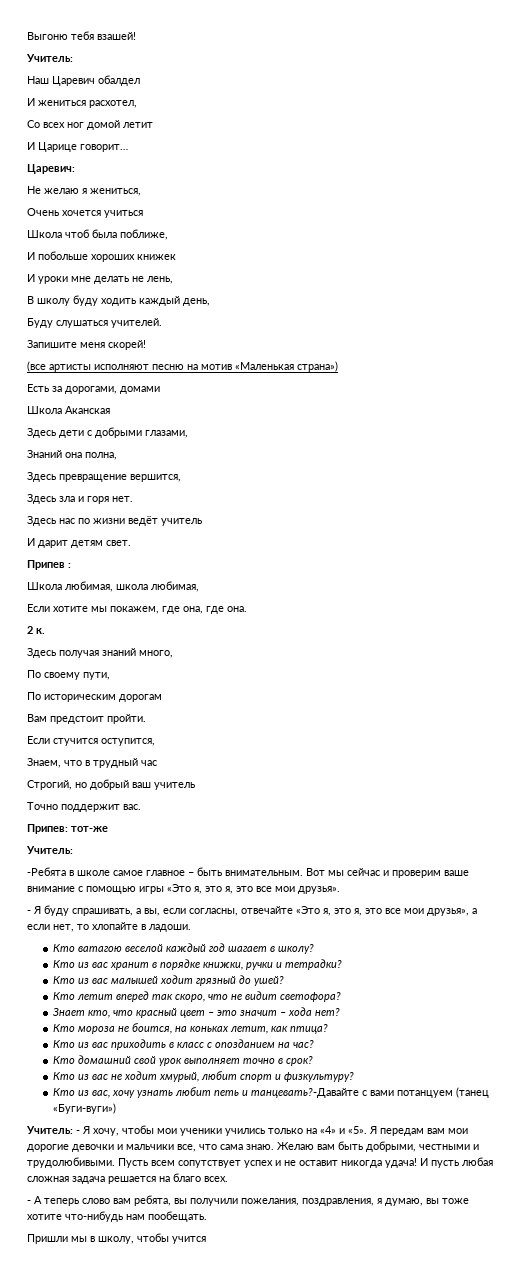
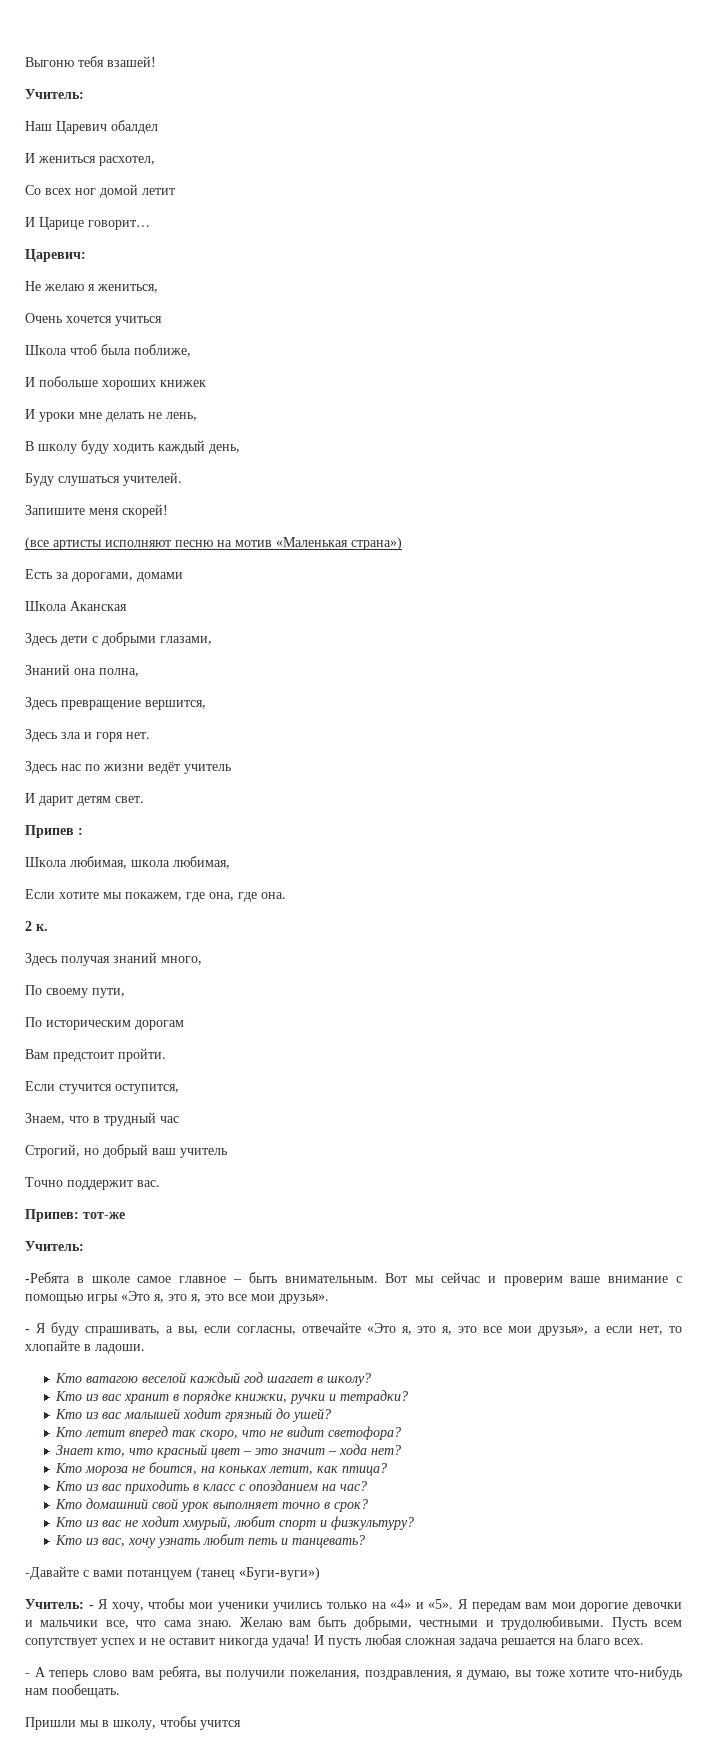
- Кто из вас, хочу узнать любит петь и танцевать?-Давайте с вами потанцуем (танец «Буги-вуги»)
+ Кто из вас, хочу узнать любит петь и танцевать?
+ -Давайте с вами потанцуем (танец «Буги-вуги»)

